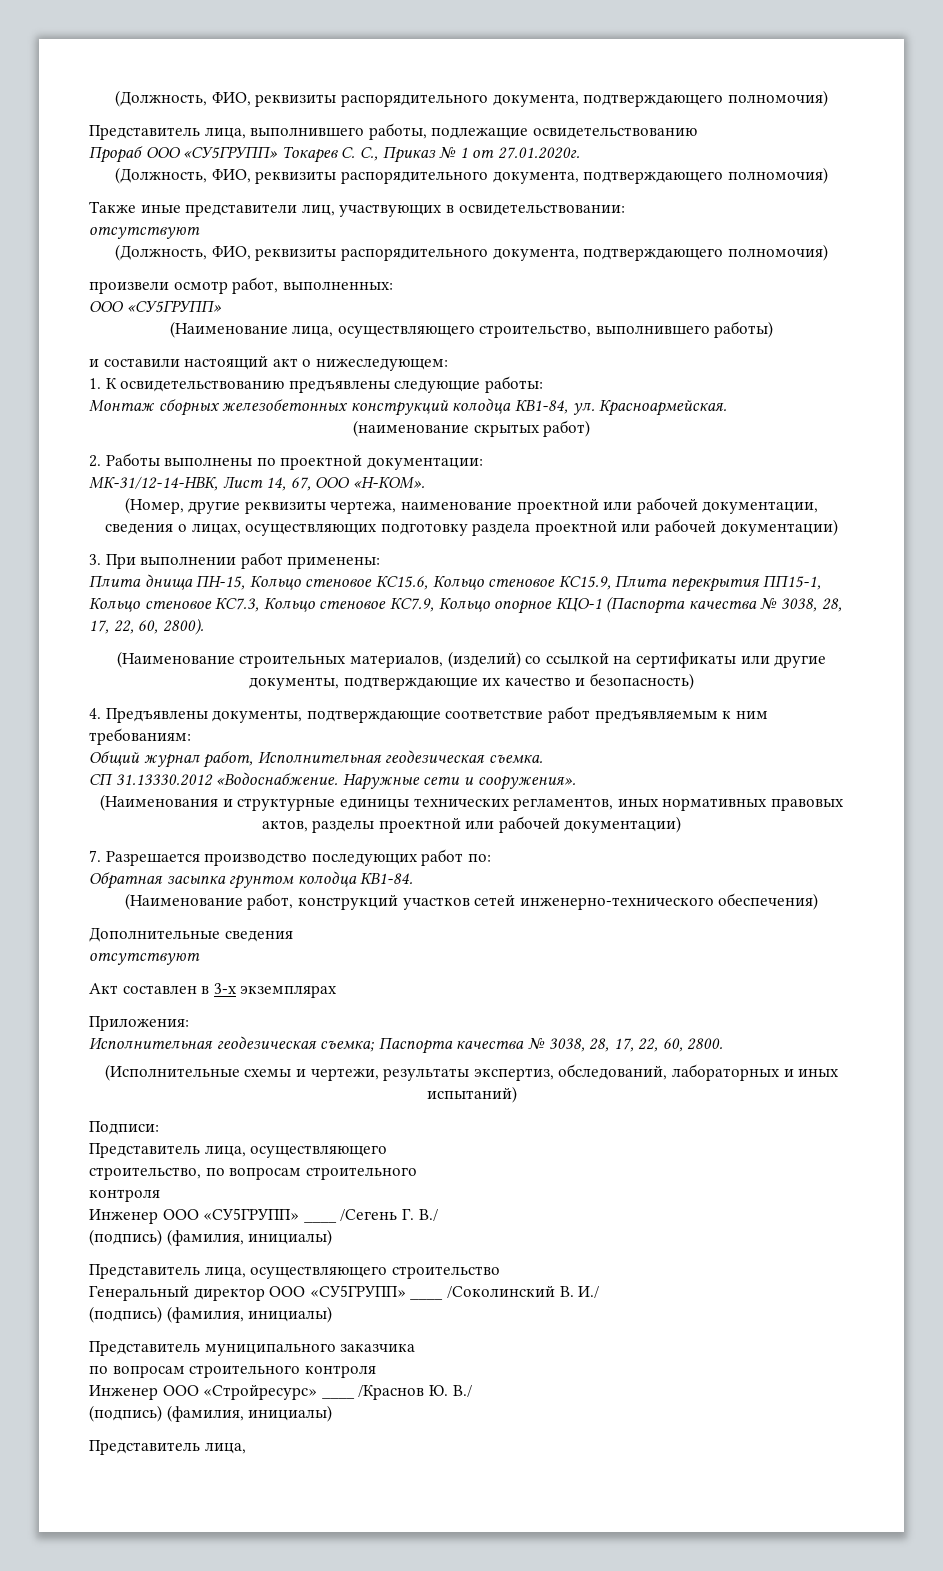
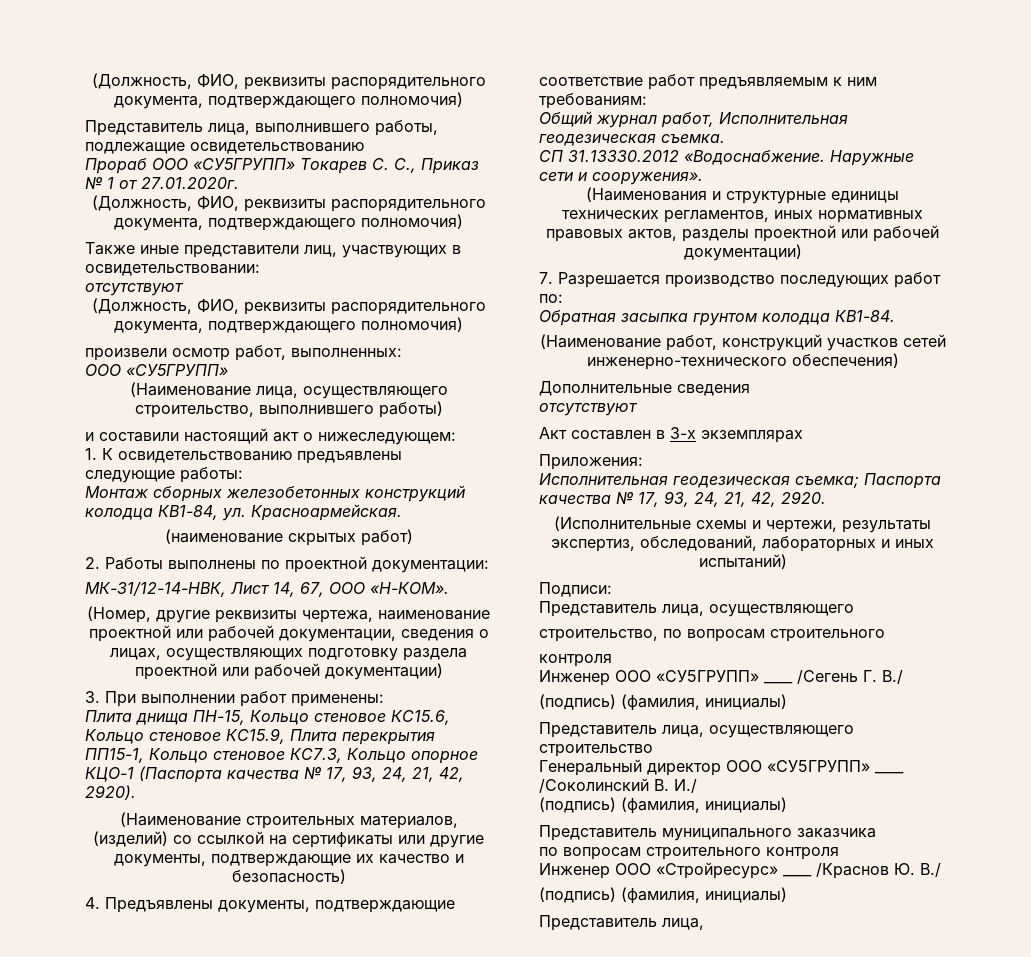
- Плита днища ПН-15, Кольцо стеновое КС15.6, Кольцо стеновое КС15.9, Плита перекрытия ПП15-1, Кольцо стеновое КС7.3, Кольцо стеновое КС7.9, Кольцо опорное КЦО-1 (Паспорта качества № 3038, 28, 17, 22, 60, 2800).
+ Плита днища ПН-15, Кольцо стеновое КС15.6, Кольцо стеновое КС15.9, Плита перекрытия ПП15-1, Кольцо стеновое КС7.3, Кольцо опорное КЦО-1 (Паспорта качества № 17, 93, 24, 21, 42, 2920).
- Исполнительная геодезическая съемка; Паспорта качества № 3038, 28, 17, 22, 60, 2800.
+ Исполнительная геодезическая съемка; Паспорта качества № 17, 93, 24, 21, 42, 2920.

